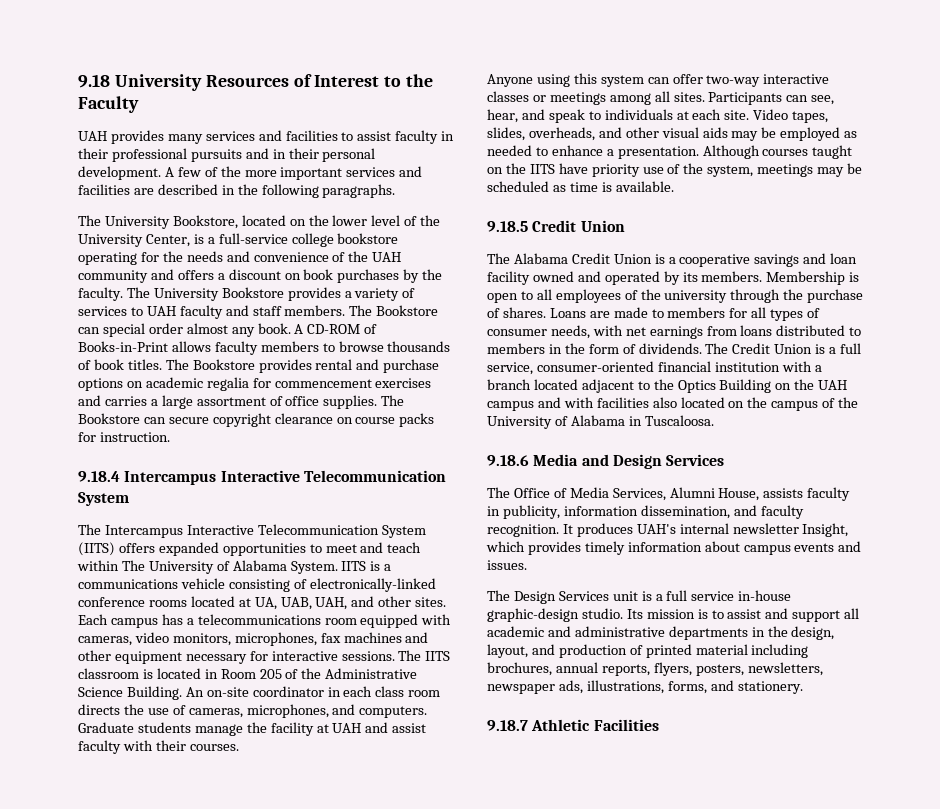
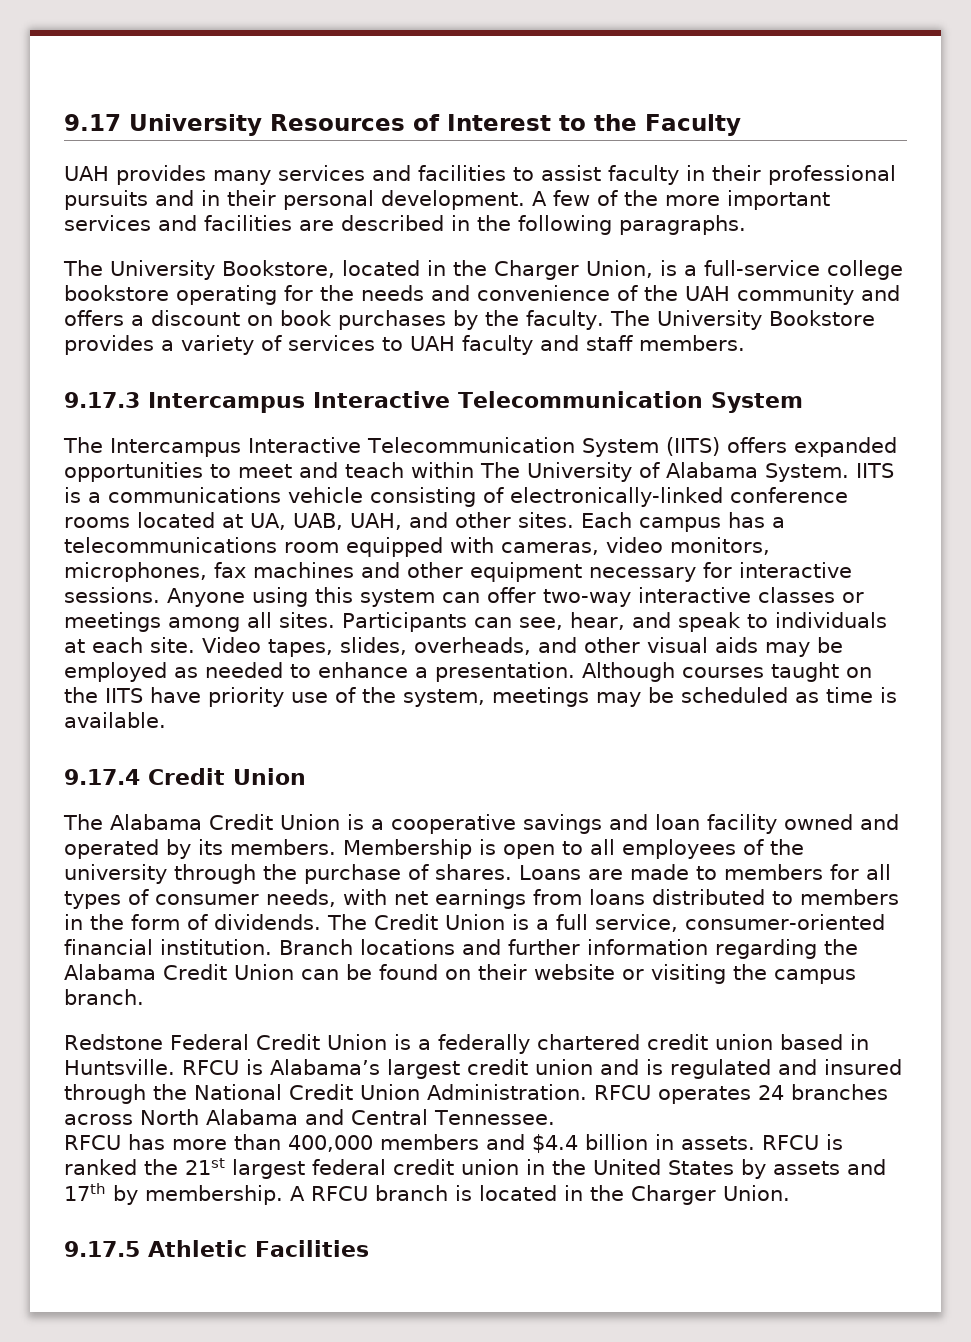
- 9.18 University Resources of Interest to the Faculty
+ 9.17 University Resources of Interest to the Faculty
- The University Bookstore, located on the lower level of the University Center, is a full-service college bookstore operating for the needs and convenience of the UAH community and offers a discount on book purchases by the faculty.
+ The University Bookstore, located in the Charger Union, is a full-service college bookstore operating for the needs and convenience of the UAH community and offers a discount on book purchases by the faculty.
- The University Bookstore provides a variety of services to UAH faculty and staff members. The Bookstore can special order almost any book. A CD-ROM of Books-in-Print allows faculty members to browse thousands of book titles. The Bookstore provides rental and purchase options on academic regalia for commencement exercises and carries a large assortment of office supplies. The Bookstore can secure copyright clearance on course packs for instruction.
- 9.18.4 Intercampus Interactive Telecommunication System
+ The University Bookstore provides a variety of services to UAH faculty and staff members.
+ 9.17.3 Intercampus Interactive Telecommunication System
- Each campus has a telecommunications room equipped with cameras, video monitors, microphones, fax machines and other equipment necessary for interactive sessions. The IITS classroom is located in Room 205 of the Administrative Science Building. An on-site coordinator in each class room directs the use of cameras, microphones, and computers. Graduate students manage the facility at UAH and assist faculty with their courses.
- Anyone using this system can offer two-way interactive classes or meetings among all sites.
+ Each campus has a telecommunications room equipped with cameras, video monitors, microphones, fax machines and other equipment necessary for interactive sessions. Anyone using this system can offer two-way interactive classes or meetings among all sites.
- 9.18.5 Credit Union
+ 9.17.4 Credit Union
- The Credit Union is a full service, consumer-oriented financial institution with a branch located adjacent to the Optics Building on the UAH campus and with facilities also located on the campus of the University of Alabama in Tuscaloosa.
- 9.18.6 Media and Design Services
- The Office of Media Services, Alumni House, assists faculty in publicity, information dissemination, and faculty recognition. It produces UAH's internal newsletter Insight, which provides timely information about campus events and issues.
- The Design Services unit is a full service in-house graphic-design studio. Its mission is to assist and support all academic and administrative departments in the design, layout, and production of printed material including brochures, annual reports, flyers, posters, newsletters, newspaper ads, illustrations, forms, and stationery.
- 9.18.7 Athletic Facilities
+ The Credit Union is a full service, consumer-oriented financial institution. Branch locations and further information regarding the Alabama Credit Union can be found on their website or visiting the campus branch.
+ Redstone Federal Credit Union is a federally chartered credit union based in Huntsville. RFCU is Alabama’s largest credit union and is regulated and insured through the National Credit Union Administration. RFCU operates 24 branches across North Alabama and Central Tennessee.
+ RFCU has more than 400,000 members and $4.4 billion in assets. RFCU is ranked the 21st largest federal credit union in the United States by assets and 17th by membership. A RFCU branch is located in the Charger Union.
+ 9.17.5 Athletic Facilities

